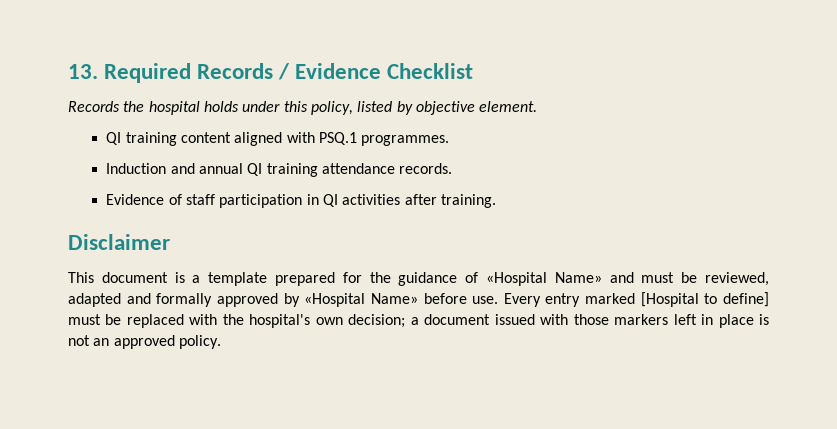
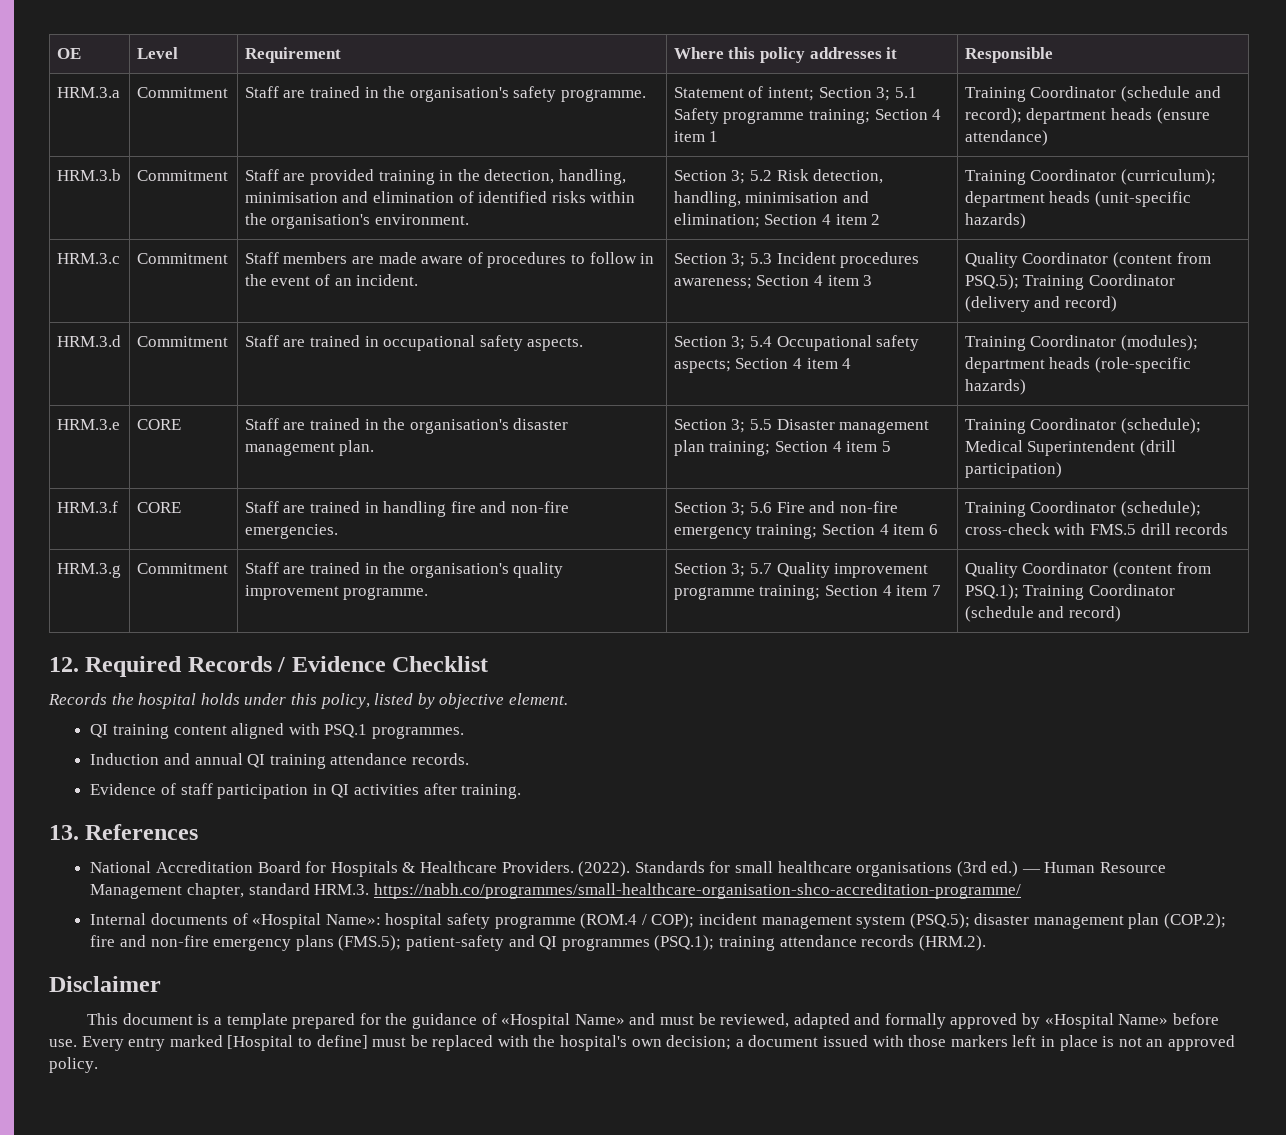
- 13. Required Records / Evidence Checklist
+ OE | Level | Requirement | Where this policy addresses it | Responsible
+ HRM.3.a | Commitment | Staff are trained in the organisation's safety programme. | Statement of intent; Section 3; 5.1 Safety programme training; Section 4 item 1 | Training Coordinator (schedule and record); department heads (ensure attendance)
+ HRM.3.b | Commitment | Staff are provided training in the detection, handling, minimisation and elimination of identified risks within the organisation's environment. | Section 3; 5.2 Risk detection, handling, minimisation and elimination; Section 4 item 2 | Training Coordinator (curriculum); department heads (unit-specific hazards)
+ HRM.3.c | Commitment | Staff members are made aware of procedures to follow in the event of an incident. | Section 3; 5.3 Incident procedures awareness; Section 4 item 3 | Quality Coordinator (content from PSQ.5); Training Coordinator (delivery and record)
+ HRM.3.d | Commitment | Staff are trained in occupational safety aspects. | Section 3; 5.4 Occupational safety aspects; Section 4 item 4 | Training Coordinator (modules); department heads (role-specific hazards)
+ HRM.3.e | CORE | Staff are trained in the organisation's disaster management plan. | Section 3; 5.5 Disaster management plan training; Section 4 item 5 | Training Coordinator (schedule); Medical Superintendent (drill participation)
+ HRM.3.f | CORE | Staff are trained in handling fire and non-fire emergencies. | Section 3; 5.6 Fire and non-fire emergency training; Section 4 item 6 | Training Coordinator (schedule); cross-check with FMS.5 drill records
+ HRM.3.g | Commitment | Staff are trained in the organisation's quality improvement programme. | Section 3; 5.7 Quality improvement programme training; Section 4 item 7 | Quality Coordinator (content from PSQ.1); Training Coordinator (schedule and record)
+ 12. Required Records / Evidence Checklist
+ 13. References
+ National Accreditation Board for Hospitals & Healthcare Providers. (2022). Standards for small healthcare organisations (3rd ed.) — Human Resource Management chapter, standard HRM.3. https://nabh.co/programmes/small-healthcare-organisation-shco-accreditation-programme/
+ Internal documents of «Hospital Name»: hospital safety programme (ROM.4 / COP); incident management system (PSQ.5); disaster management plan (COP.2); fire and non-fire emergency plans (FMS.5); patient-safety and QI programmes (PSQ.1); training attendance records (HRM.2).

